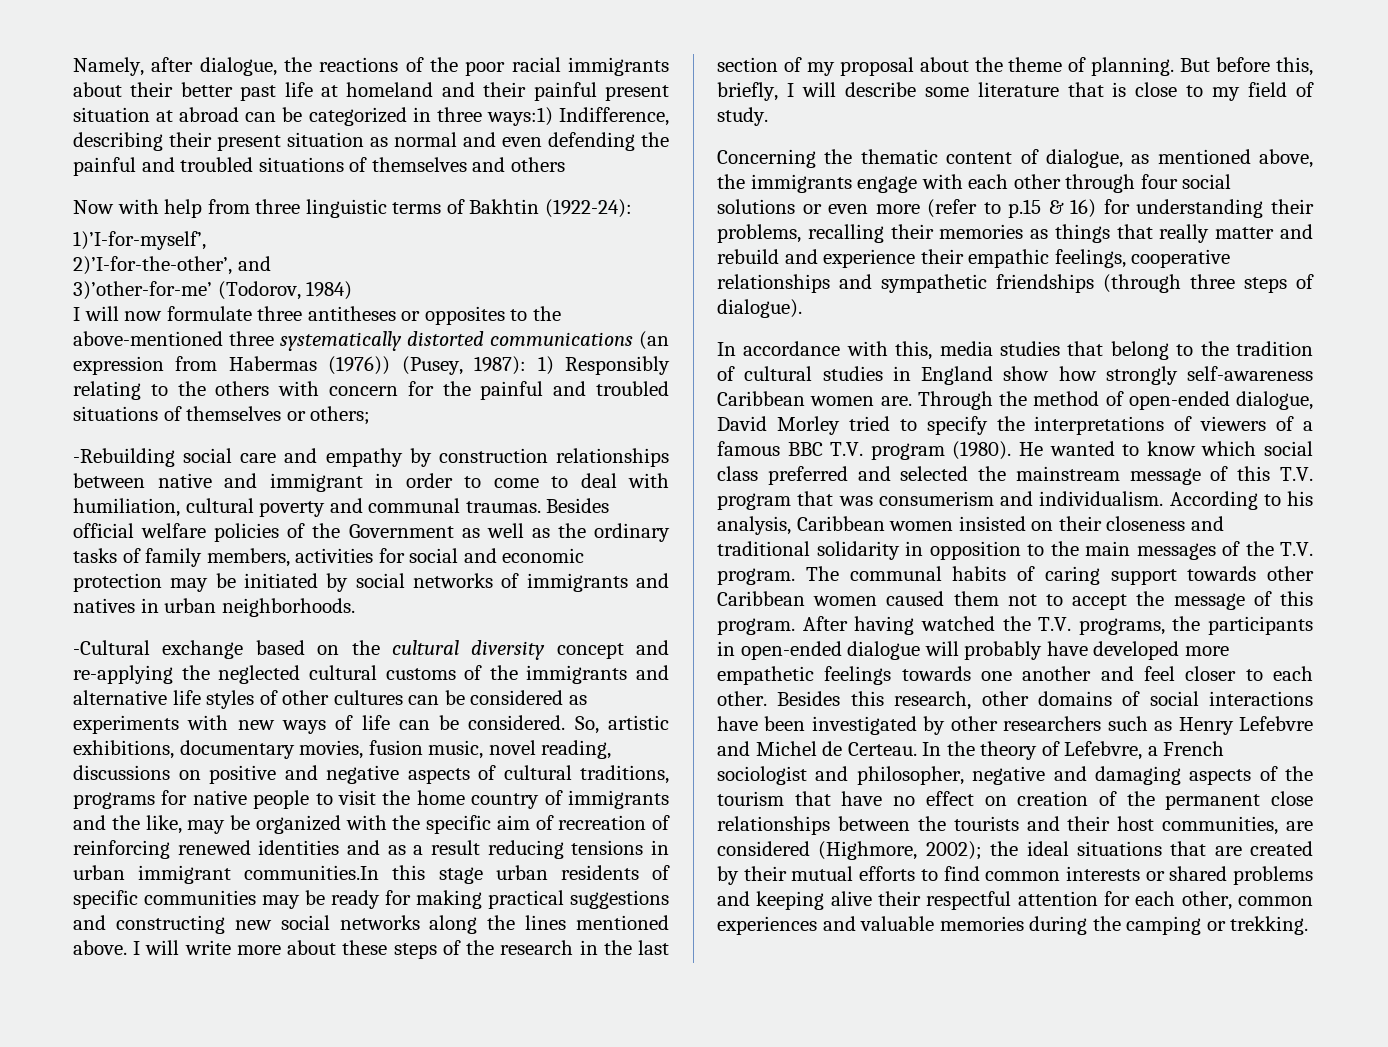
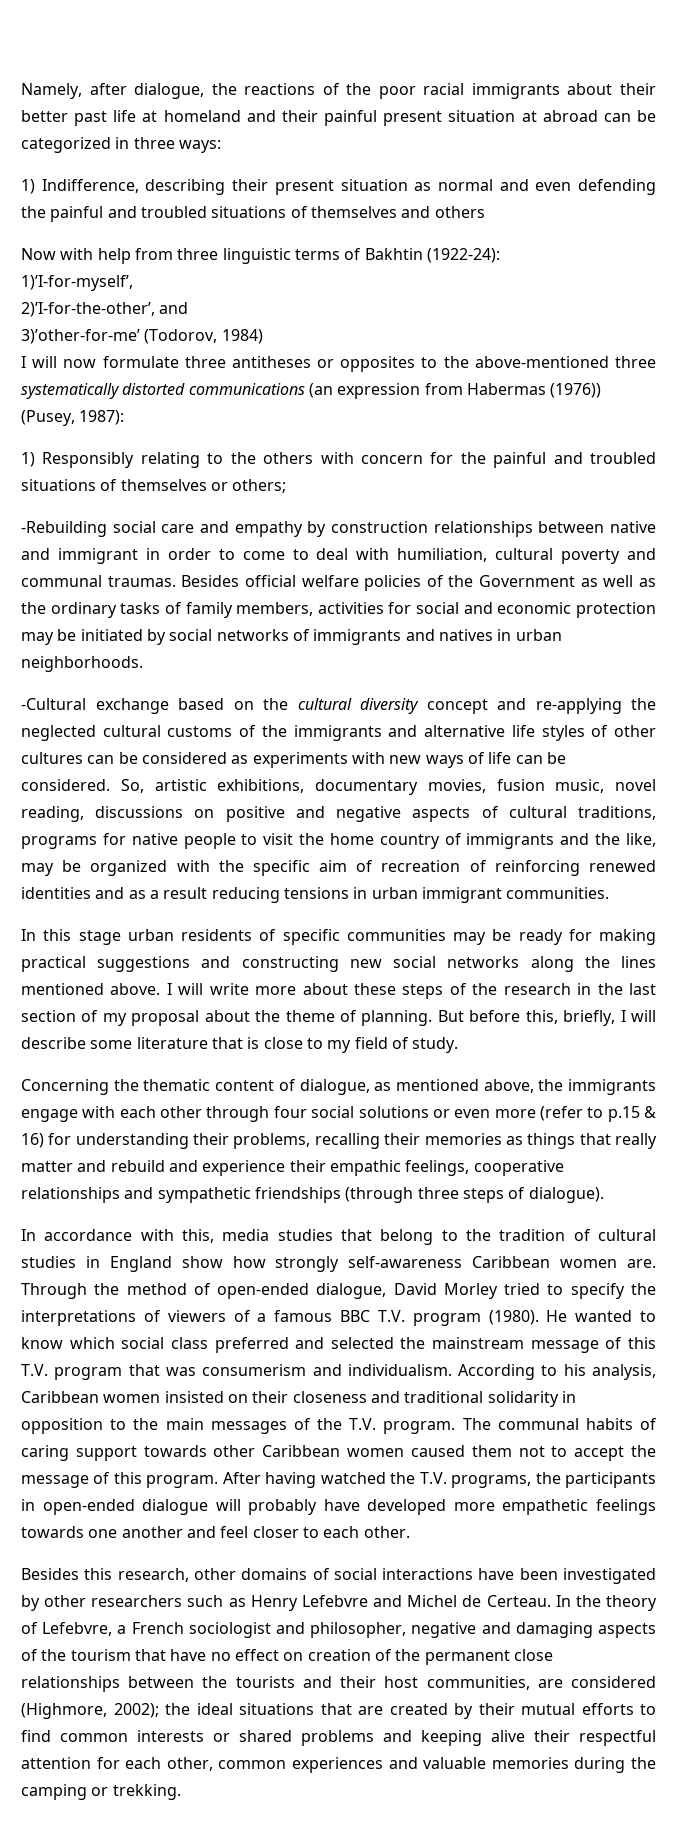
- Namely, after dialogue, the reactions of the poor racial immigrants about their better past life at homeland and their painful present situation at abroad can be categorized in three ways:1) Indifference, describing their present situation as normal and even defending the painful and troubled situations of themselves and others
+ Namely, after dialogue, the reactions of the poor racial immigrants about their better past life at homeland and their painful present situation at abroad can be categorized in three ways:
+ 1) Indifference, describing their present situation as normal and even defending the painful and troubled situations of themselves and others
- I will now formulate three antitheses or opposites to the above-mentioned three systematically distorted communications (an expression from Habermas (1976)) (Pusey, 1987): 1) Responsibly relating to the others with concern for the painful and troubled situations of themselves or others;
+ I will now formulate three antitheses or opposites to the above-mentioned three systematically distorted communications (an expression from Habermas (1976)) (Pusey, 1987):
+ 1) Responsibly relating to the others with concern for the painful and troubled situations of themselves or others;
- So, artistic exhibitions, documentary movies, fusion music, novel reading, discussions on positive and negative aspects of cultural traditions, programs for native people to visit the home country of immigrants and the like, may be organized with the specific aim of recreation of reinforcing renewed identities and as a result reducing tensions in urban immigrant communities.In this stage urban residents of specific communities may be ready for making practical suggestions and constructing new social networks along the lines mentioned above.
+ So, artistic exhibitions, documentary movies, fusion music, novel reading, discussions on positive and negative aspects of cultural traditions, programs for native people to visit the home country of immigrants and the like, may be organized with the specific aim of recreation of reinforcing renewed identities and as a result reducing tensions in urban immigrant communities.
+ In this stage urban residents of specific communities may be ready for making practical suggestions and constructing new social networks along the lines mentioned above.
- After having watched the T.V. programs, the participants in open-ended dialogue will probably have developed more empathetic feelings towards one another and feel closer to each other. Besides this research, other domains of social interactions have been investigated by other researchers such as Henry Lefebvre and Michel de Certeau.
+ After having watched the T.V. programs, the participants in open-ended dialogue will probably have developed more empathetic feelings towards one another and feel closer to each other.
+ Besides this research, other domains of social interactions have been investigated by other researchers such as Henry Lefebvre and Michel de Certeau.

